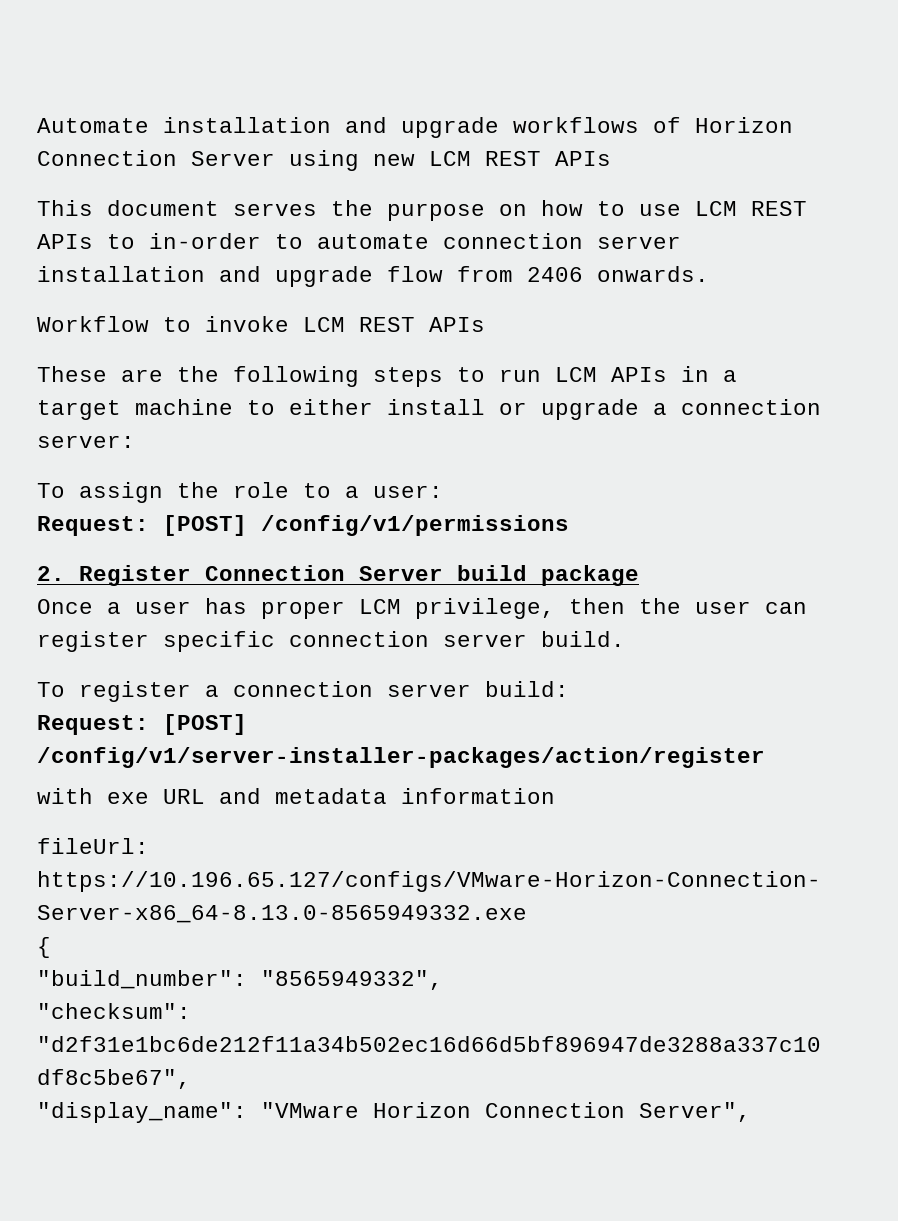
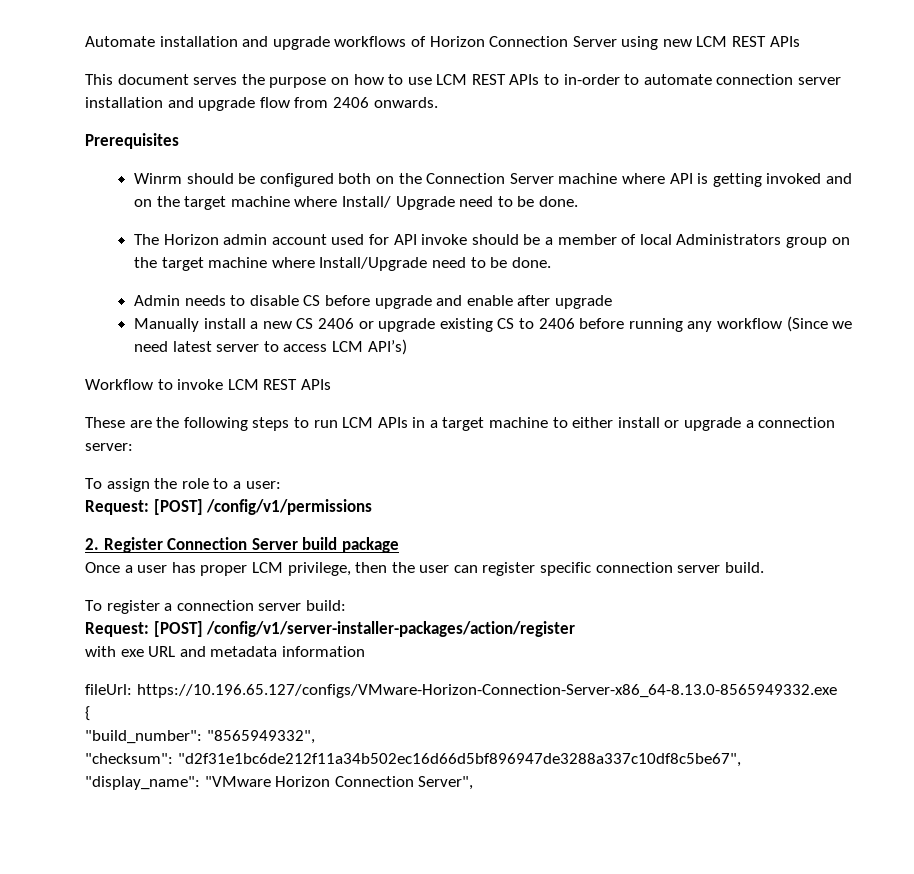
+ Prerequisites
+ Winrm should be configured both on the Connection Server machine where API is getting invoked and on the target machine where Install/ Upgrade need to be done.
+ The Horizon admin account used for API invoke should be a member of local Administrators group on the target machine where Install/Upgrade need to be done.
+ Admin needs to disable CS before upgrade and enable after upgrade
+ Manually install a new CS 2406 or upgrade existing CS to 2406 before running any workflow (Since we need latest server to access LCM API’s)

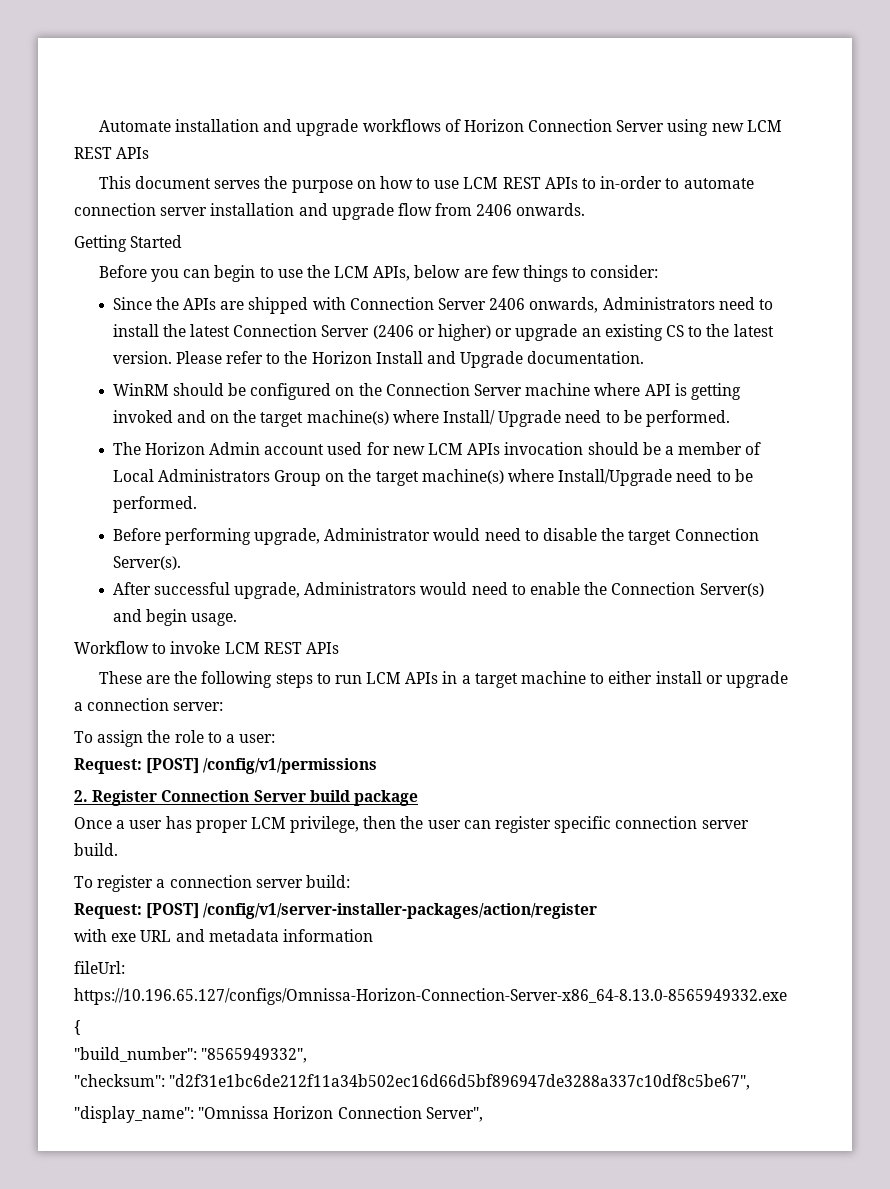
- Prerequisites
- Winrm should be configured both on the Connection Server machine where API is getting invoked and on the target machine where Install/ Upgrade need to be done.
+ Getting Started
+ Before you can begin to use the LCM APIs, below are few things to consider:
+ Since the APIs are shipped with Connection Server 2406 onwards, Administrators need to install the latest Connection Server (2406 or higher) or upgrade an existing CS to the latest version. Please refer to the Horizon Install and Upgrade documentation.
+ WinRM should be configured on the Connection Server machine where API is getting invoked and on the target machine(s) where Install/ Upgrade need to be performed.
- The Horizon admin account used for API invoke should be a member of local Administrators group on the target machine where Install/Upgrade need to be done.
- Admin needs to disable CS before upgrade and enable after upgrade
- Manually install a new CS 2406 or upgrade existing CS to 2406 before running any workflow (Since we need latest server to access LCM API’s)
+ The Horizon Admin account used for new LCM APIs invocation should be a member of Local Administrators Group on the target machine(s) where Install/Upgrade need to be performed.
+ Before performing upgrade, Administrator would need to disable the target Connection Server(s).
+ After successful upgrade, Administrators would need to enable the Connection Server(s) and begin usage.
- fileUrl: https://10.196.65.127/configs/VMware-Horizon-Connection-Server-x86_64-8.13.0-8565949332.exe
+ fileUrl: https://10.196.65.127/configs/Omnissa-Horizon-Connection-Server-x86_64-8.13.0-8565949332.exe
- "display_name": "VMware Horizon Connection Server",
+ "display_name": "Omnissa Horizon Connection Server",

